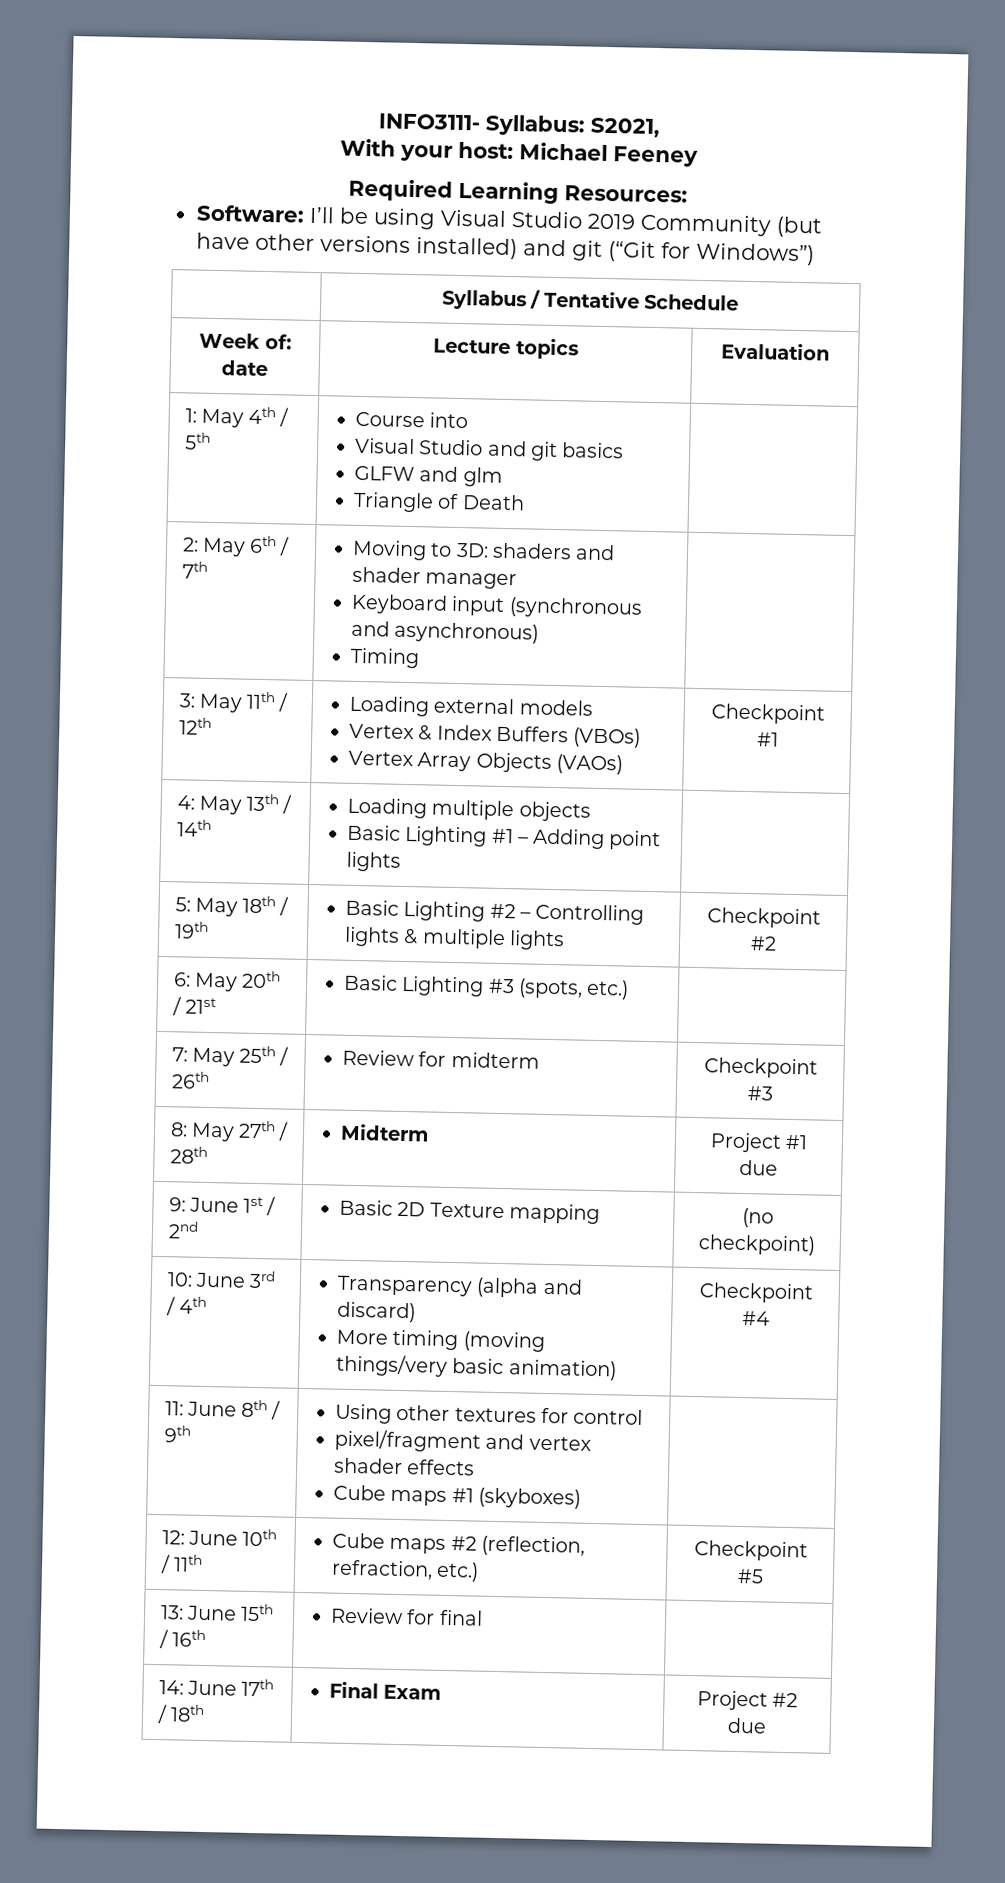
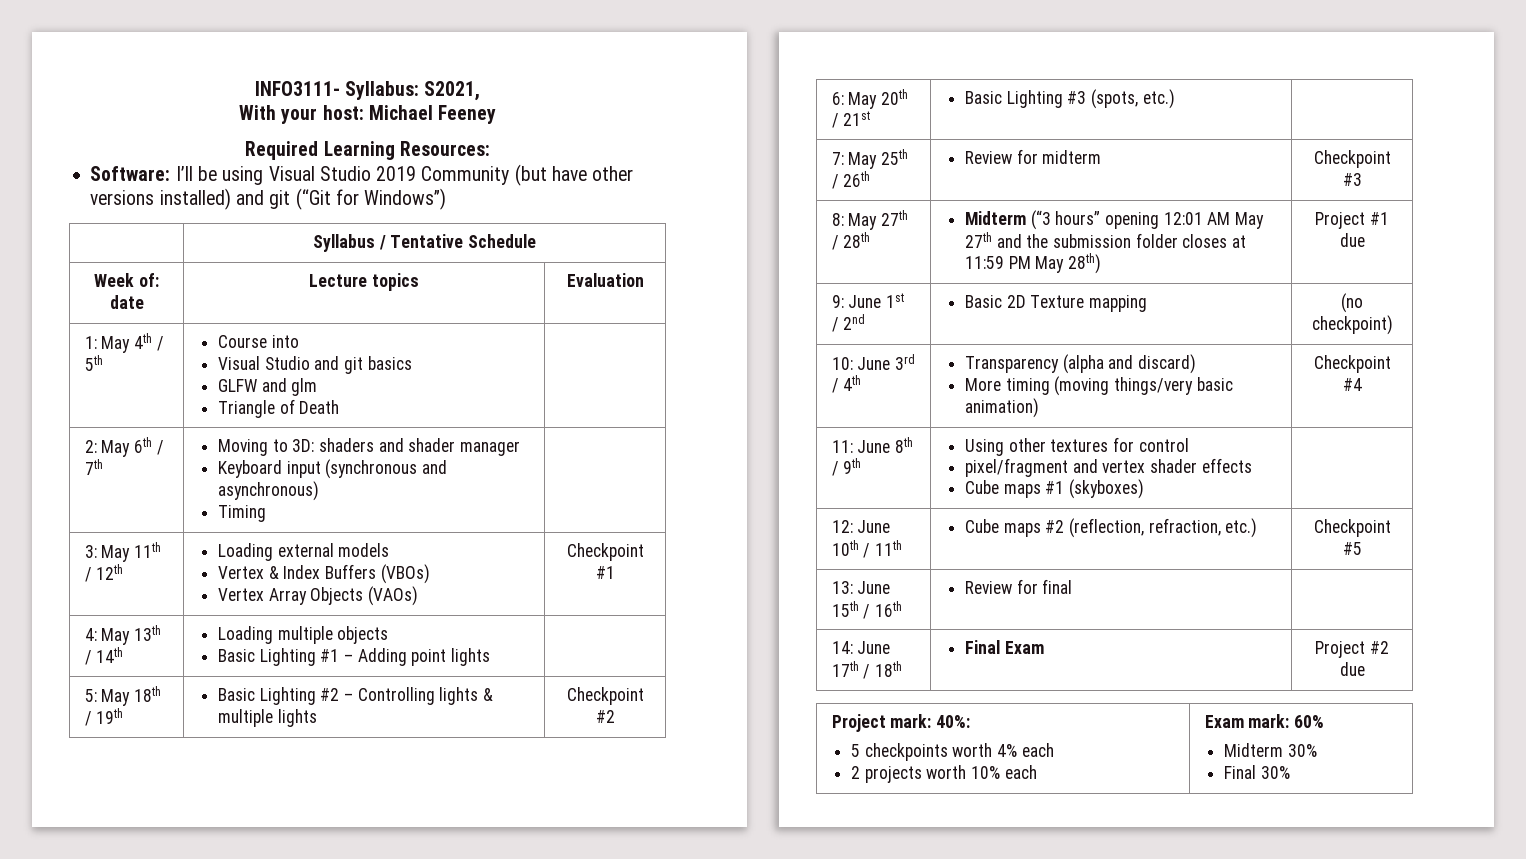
- 8: May 27th / 28th | Midterm | Project #1 due
+ 8: May 27th / 28th | Midterm (“3 hours” opening 12:01 AM May 27th and the submission folder closes at 11:59 PM May 28th) | Project #1 due
+ Project mark: 40%:
+ 5 checkpoints worth 4% each
+ 2 projects worth 10% each | Exam mark: 60%
+ Midterm 30%
+ Final 30%

